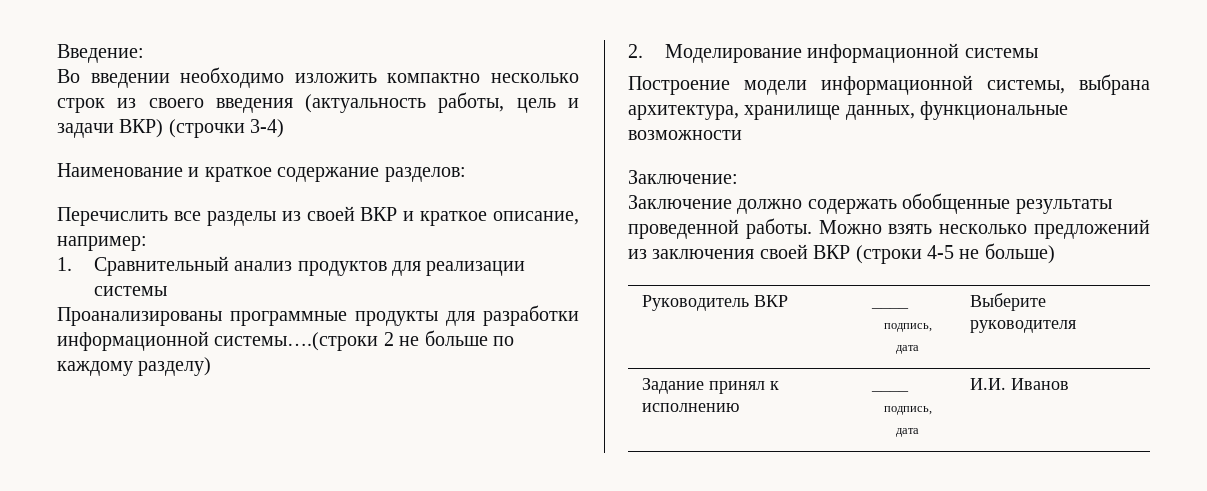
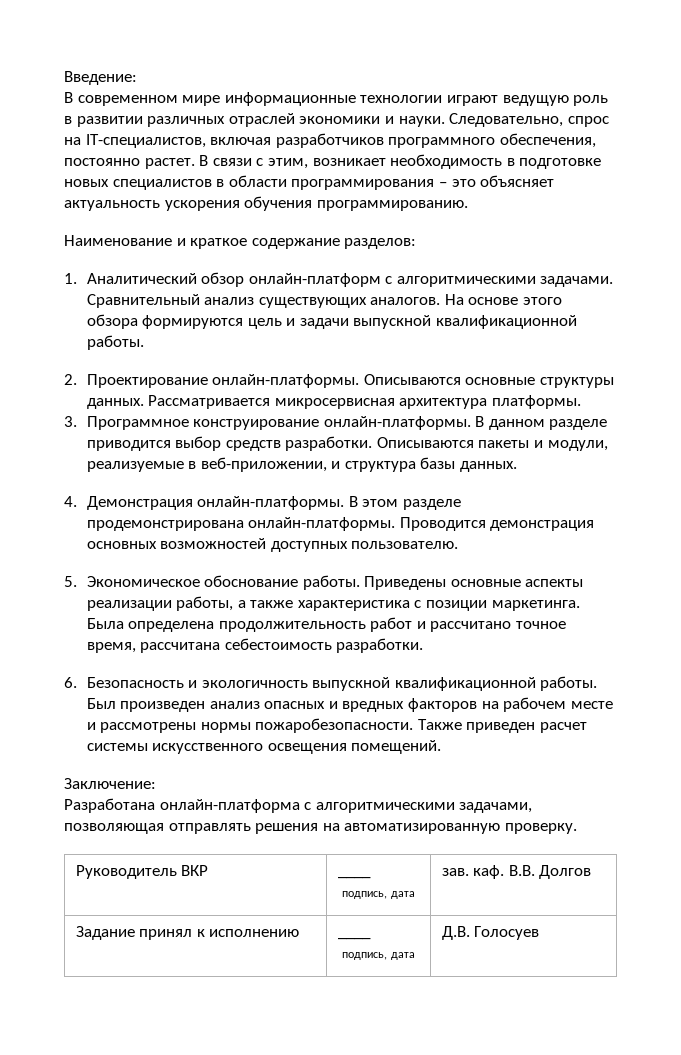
- Во введении необходимо изложить компактно несколько строк из своего введения (актуальность работы, цель и задачи ВКР) (строчки 3-4)
+ В современном мире информационные технологии играют ведущую роль в развитии различных отраслей экономики и науки. Следовательно, спрос на IT-специалистов, включая разработчиков программного обеспечения, постоянно растет. В связи с этим, возникает необходимость в подготовке новых специалистов в области программирования – это объясняет актуальность ускорения обучения программированию.
- Перечислить все разделы из своей ВКР и краткое описание, например:
- 1. Сравнительный анализ продуктов для реализации системы
- Проанализированы программные продукты для разработки информационной системы….(строки 2 не больше по каждому разделу)
- 2. Моделирование информационной системы
- Построение модели информационной системы, выбрана архитектура, хранилище данных, функциональные возможности
+ 1. Аналитический обзор онлайн-платформ с алгоритмическими задачами. Сравнительный анализ существующих аналогов. На основе этого обзора формируются цель и задачи выпускной квалификационной работы.
+ 2. Проектирование онлайн-платформы. Описываются основные структуры данных. Рассматривается микросервисная архитектура платформы.
+ 3. Программное конструирование онлайн-платформы. В данном разделе приводится выбор средств разработки. Описываются пакеты и модули, реализуемые в веб-приложении, и структура базы данных.
+ 4. Демонстрация онлайн-платформы. В этом разделе продемонстрирована онлайн-платформы. Проводится демонстрация основных возможностей доступных пользователю.
+ 5. Экономическое обоснование работы. Приведены основные аспекты реализации работы, а также характеристика с позиции маркетинга. Была определена продолжительность работ и рассчитано точное время, рассчитана себестоимость разработки.
+ 6. Безопасность и экологичность выпускной квалификационной работы. Был произведен анализ опасных и вредных факторов на рабочем месте и рассмотрены нормы пожаробезопасности. Также приведен расчет системы искусственного освещения помещений.
  Заключение:
- Заключение должно содержать обобщенные результаты проведенной работы. Можно взять несколько предложений из заключения своей ВКР (строки 4-5 не больше)
+ Разработана онлайн-платформа с алгоритмическими задачами, позволяющая отправлять решения на автоматизированную проверку.
  Руководитель ВКР | ____
- подпись, дата | Выберите руководителя
+ подпись, дата | зав. каф. В.В. Долгов
  Задание принял к исполнению | ____
- подпись, дата | И.И. Иванов
+ подпись, дата | Д.В. Голосуев

